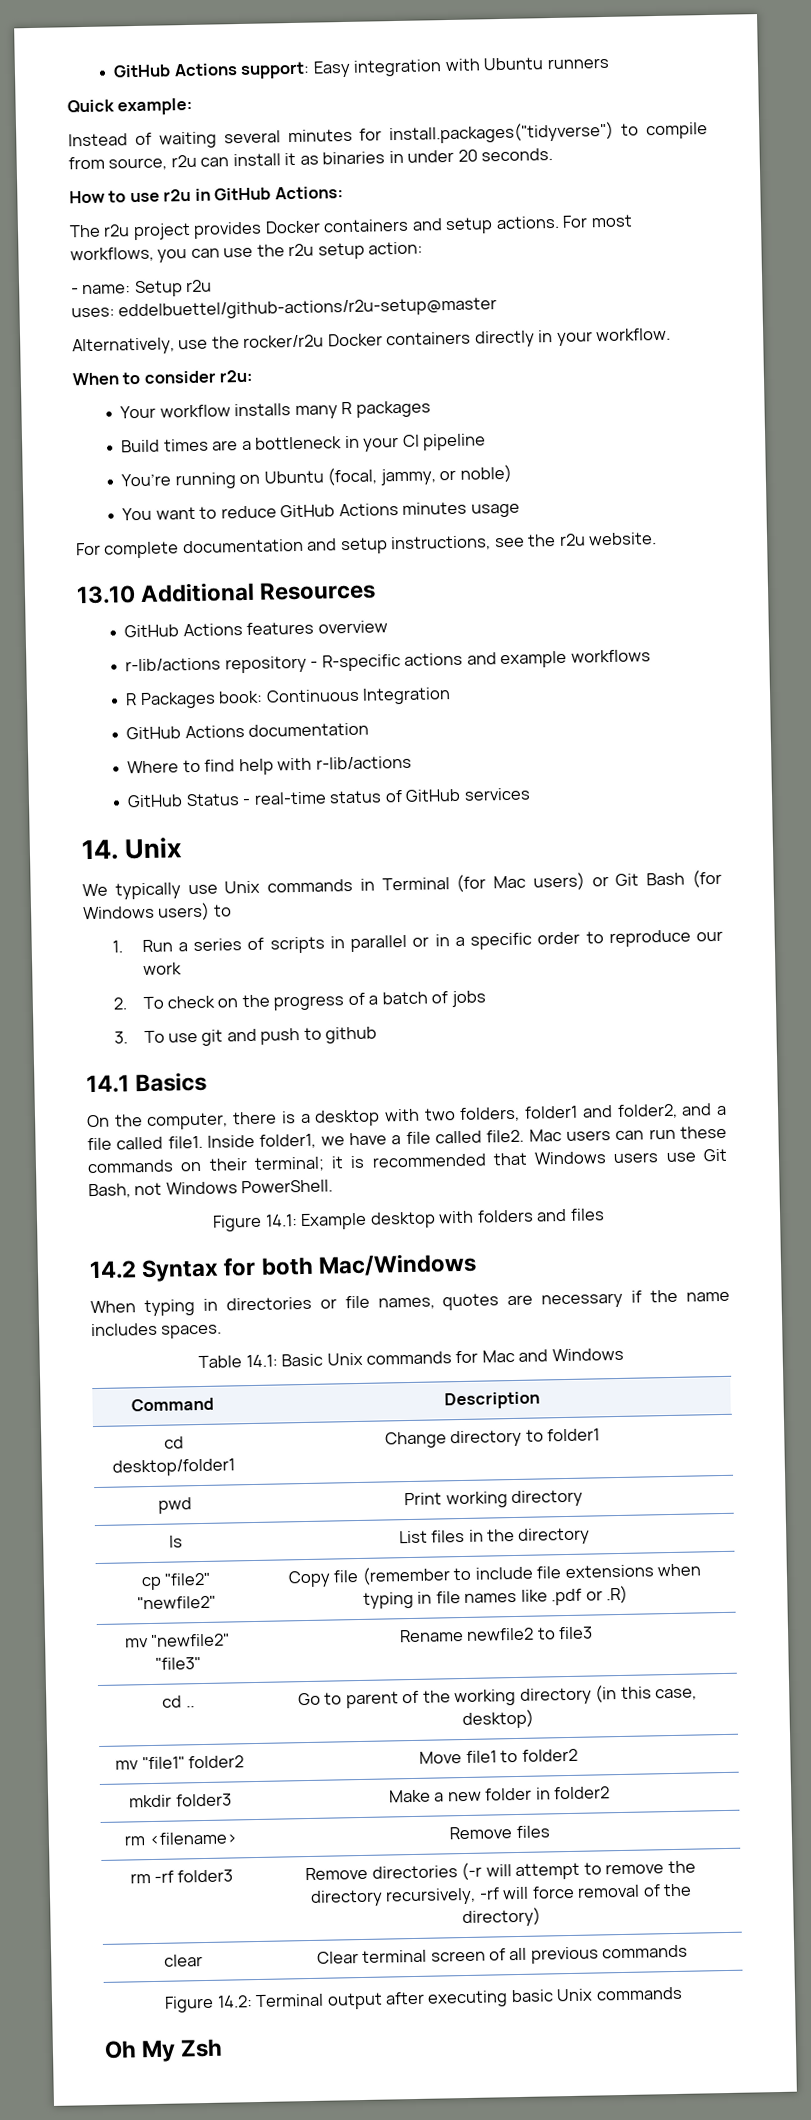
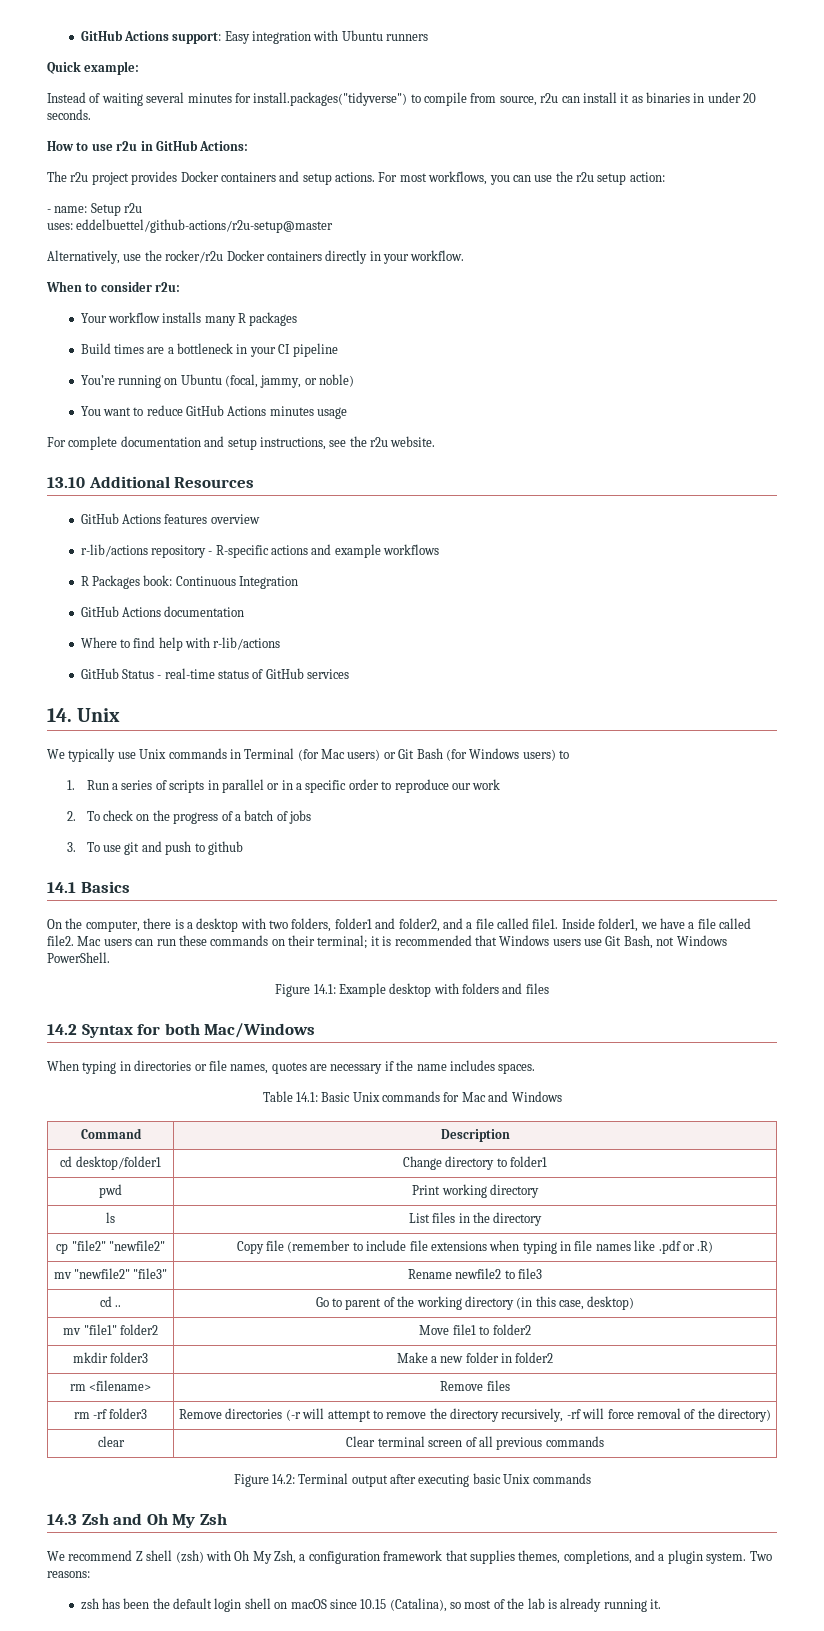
- Oh My Zsh
+ 14.3 Zsh and Oh My Zsh
+ We recommend Z shell (zsh) with Oh My Zsh, a configuration framework that supplies themes, completions, and a plugin system. Two reasons:
+ zsh has been the default login shell on macOS since 10.15 (Catalina), so most of the lab is already running it.

